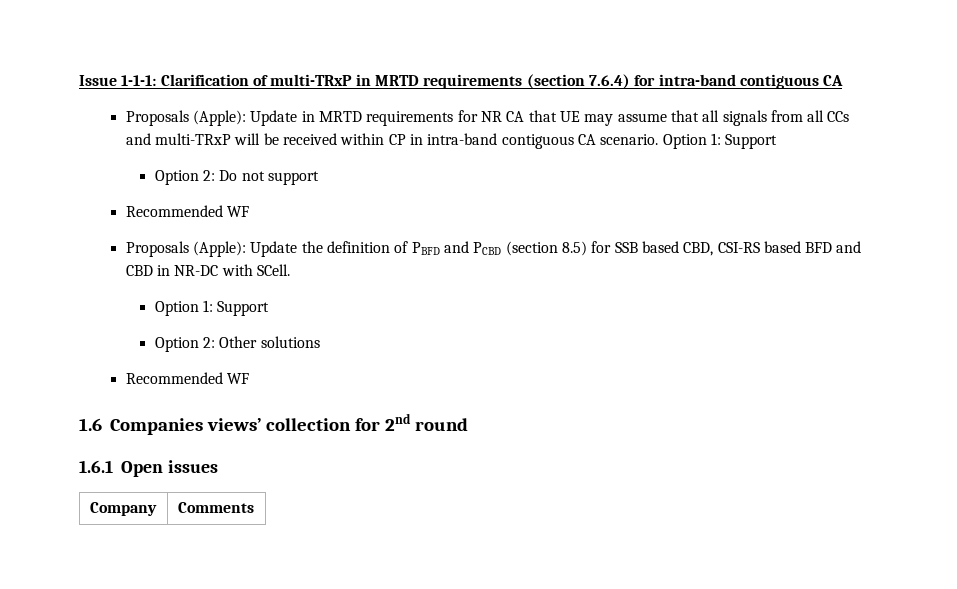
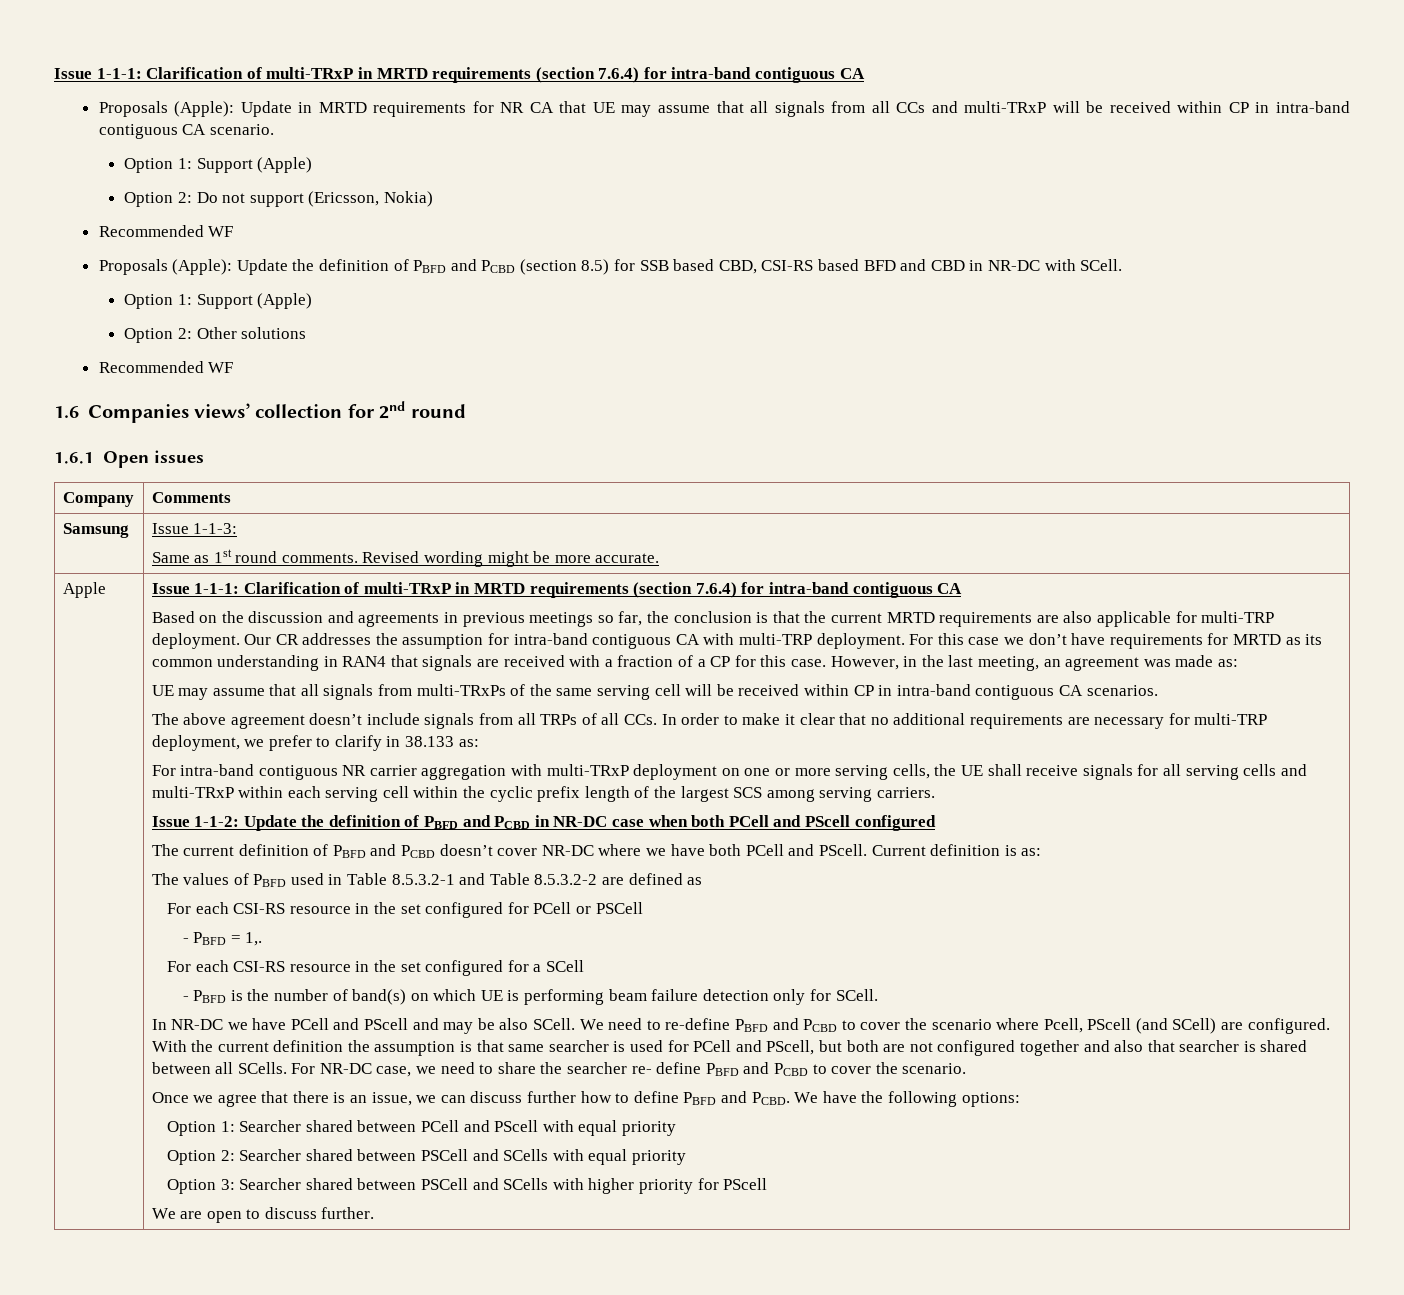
- Proposals (Apple): Update in MRTD requirements for NR CA that UE may assume that all signals from all CCs and multi-TRxP will be received within CP in intra-band contiguous CA scenario. Option 1: Support
+ Proposals (Apple): Update in MRTD requirements for NR CA that UE may assume that all signals from all CCs and multi-TRxP will be received within CP in intra-band contiguous CA scenario.
+ Option 1: Support (Apple)
- Option 2: Do not support
+ Option 2: Do not support (Ericsson, Nokia)
  Proposals (Apple): Update the definition of PBFD and PCBD (section 8.5) for SSB based CBD, CSI-RS based BFD and CBD in NR-DC with SCell.
- Option 1: Support
+ Option 1: Support (Apple)
+ Samsung | Issue 1-1-3:
+ Same as 1st round comments. Revised wording might be more accurate.
+ Apple | Issue 1-1-1: Clarification of multi-TRxP in MRTD requirements (section 7.6.4) for intra-band contiguous CA
+ Based on the discussion and agreements in previous meetings so far, the conclusion is that the current MRTD requirements are also applicable for multi-TRP deployment. Our CR addresses the assumption for intra-band contiguous CA with multi-TRP deployment. For this case we don’t have requirements for MRTD as its common understanding in RAN4 that signals are received with a fraction of a CP for this case. However, in the last meeting, an agreement was made as:
+ UE may assume that all signals from multi-TRxPs of the same serving cell will be received within CP in intra-band contiguous CA scenarios.
+ The above agreement doesn’t include signals from all TRPs of all CCs. In order to make it clear that no additional requirements are necessary for multi-TRP deployment, we prefer to clarify in 38.133 as:
+ For intra-band contiguous NR carrier aggregation with multi-TRxP deployment on one or more serving cells, the UE shall receive signals for all serving cells and multi-TRxP within each serving cell within the cyclic prefix length of the largest SCS among serving carriers.
+ Issue 1-1-2: Update the definition of PBFD and PCBD in NR-DC case when both PCell and PScell configured
+ The current definition of PBFD and PCBD doesn’t cover NR-DC where we have both PCell and PScell. Current definition is as:
+ The values of PBFD used in Table 8.5.3.2-1 and Table 8.5.3.2-2 are defined as
+ For each CSI-RS resource in the set configured for PCell or PSCell
+ - PBFD = 1,.
+ For each CSI-RS resource in the set configured for a SCell
+ - PBFD is the number of band(s) on which UE is performing beam failure detection only for SCell.
+ In NR-DC we have PCell and PScell and may be also SCell. We need to re-define PBFD and PCBD to cover the scenario where Pcell, PScell (and SCell) are configured. With the current definition the assumption is that same searcher is used for PCell and PScell, but both are not configured together and also that searcher is shared between all SCells. For NR-DC case, we need to share the searcher re- define PBFD and PCBD to cover the scenario.
+ Once we agree that there is an issue, we can discuss further how to define PBFD and PCBD. We have the following options:
+ Option 1: Searcher shared between PCell and PScell with equal priority
+ Option 2: Searcher shared between PSCell and SCells with equal priority
+ Option 3: Searcher shared between PSCell and SCells with higher priority for PScell
+ We are open to discuss further.

